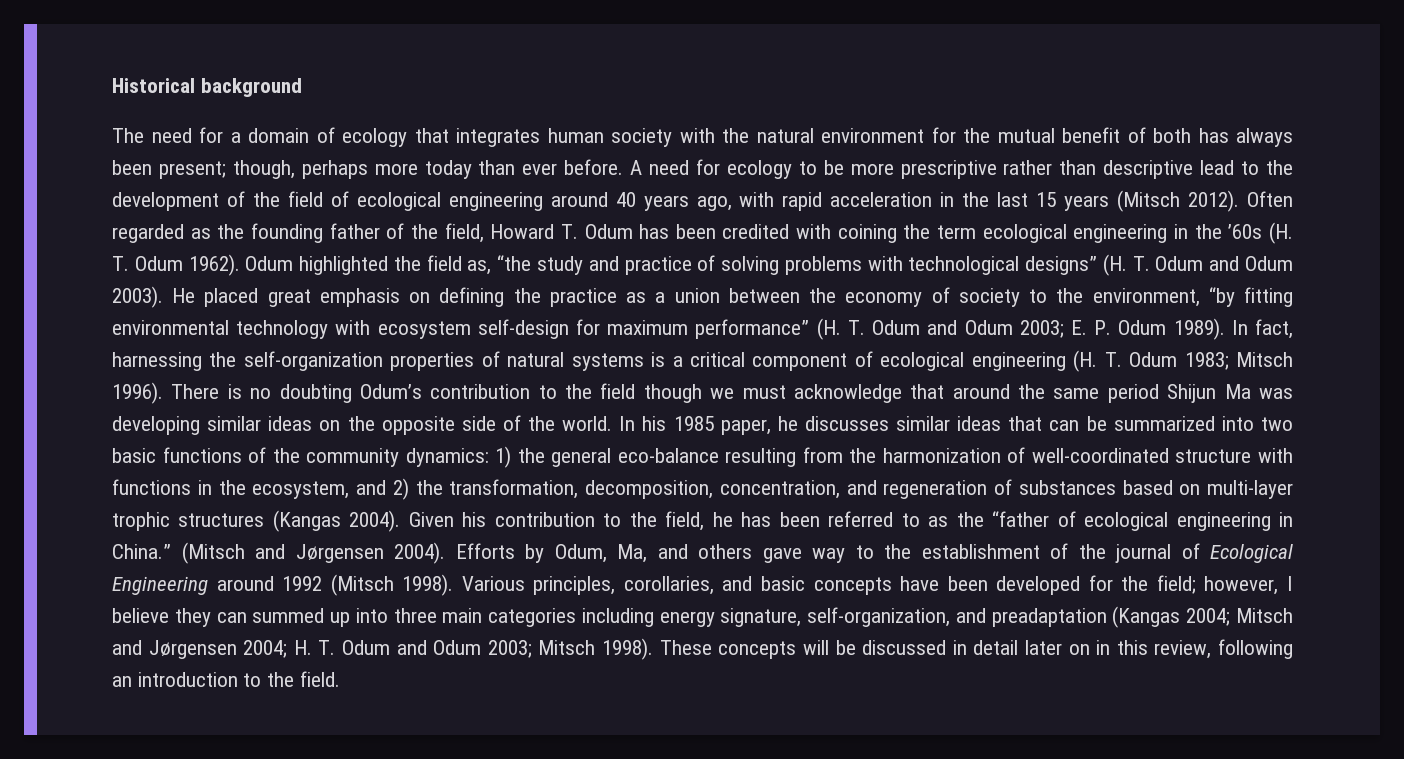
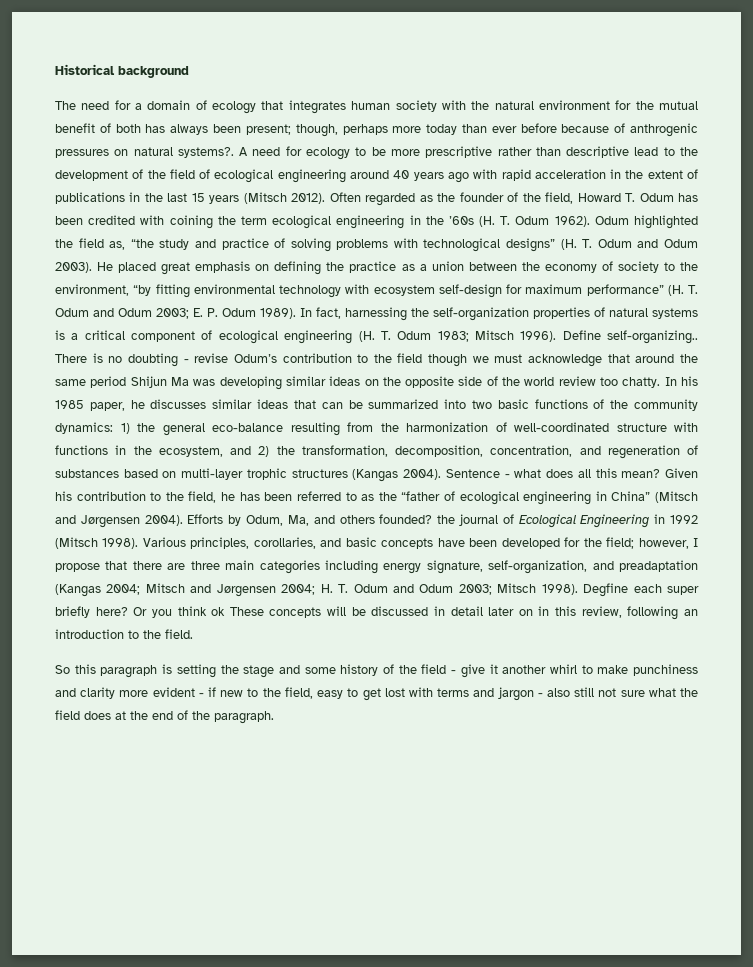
- The need for a domain of ecology that integrates human society with the natural environment for the mutual benefit of both has always been present; though, perhaps more today than ever before.
+ The need for a domain of ecology that integrates human society with the natural environment for the mutual benefit of both has always been present; though, perhaps more today than ever before because of anthrogenic pressures on natural systems?.
- A need for ecology to be more prescriptive rather than descriptive lead to the development of the field of ecological engineering around 40 years ago, with rapid acceleration in the last 15 years (Mitsch 2012).
+ A need for ecology to be more prescriptive rather than descriptive lead to the development of the field of ecological engineering around 40 years ago with rapid acceleration in the extent of publications in the last 15 years (Mitsch 2012).
- Often regarded as the founding father of the field, Howard T. Odum has been credited with coining the term ecological engineering in the ’60s (H. T. Odum 1962).
+ Often regarded as the founder of the field, Howard T. Odum has been credited with coining the term ecological engineering in the ’60s (H. T. Odum 1962).
+ Define self-organizing..
- There is no doubting Odum’s contribution to the field though we must acknowledge that around the same period Shijun Ma was developing similar ideas on the opposite side of the world.
+ There is no doubting - revise Odum’s contribution to the field though we must acknowledge that around the same period Shijun Ma was developing similar ideas on the opposite side of the world review too chatty.
+ Sentence - what does all this mean?
- Given his contribution to the field, he has been referred to as the “father of ecological engineering in China.” (Mitsch and Jørgensen 2004).
+ Given his contribution to the field, he has been referred to as the “father of ecological engineering in China” (Mitsch and Jørgensen 2004).
- Efforts by Odum, Ma, and others gave way to the establishment of the journal of Ecological Engineering around 1992 (Mitsch 1998).
+ Efforts by Odum, Ma, and others founded? the journal of Ecological Engineering in 1992 (Mitsch 1998).
- Various principles, corollaries, and basic concepts have been developed for the field; however, I believe they can summed up into three main categories including energy signature, self-organization, and preadaptation (Kangas 2004; Mitsch and Jørgensen 2004; H. T. Odum and Odum 2003; Mitsch 1998).
+ Various principles, corollaries, and basic concepts have been developed for the field; however, I propose that there are three main categories including energy signature, self-organization, and preadaptation (Kangas 2004; Mitsch and Jørgensen 2004; H. T. Odum and Odum 2003; Mitsch 1998).
- These concepts will be discussed in detail later on in this review, following an introduction to the field.
+ Degfine each super briefly here? Or you think ok These concepts will be discussed in detail later on in this review, following an introduction to the field.
+ So this paragraph is setting the stage and some history of the field - give it another whirl to make punchiness and clarity more evident - if new to the field, easy to get lost with terms and jargon - also still not sure what the field does at the end of the paragraph.

